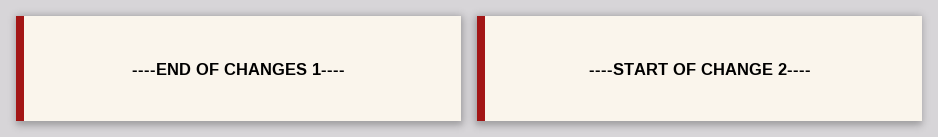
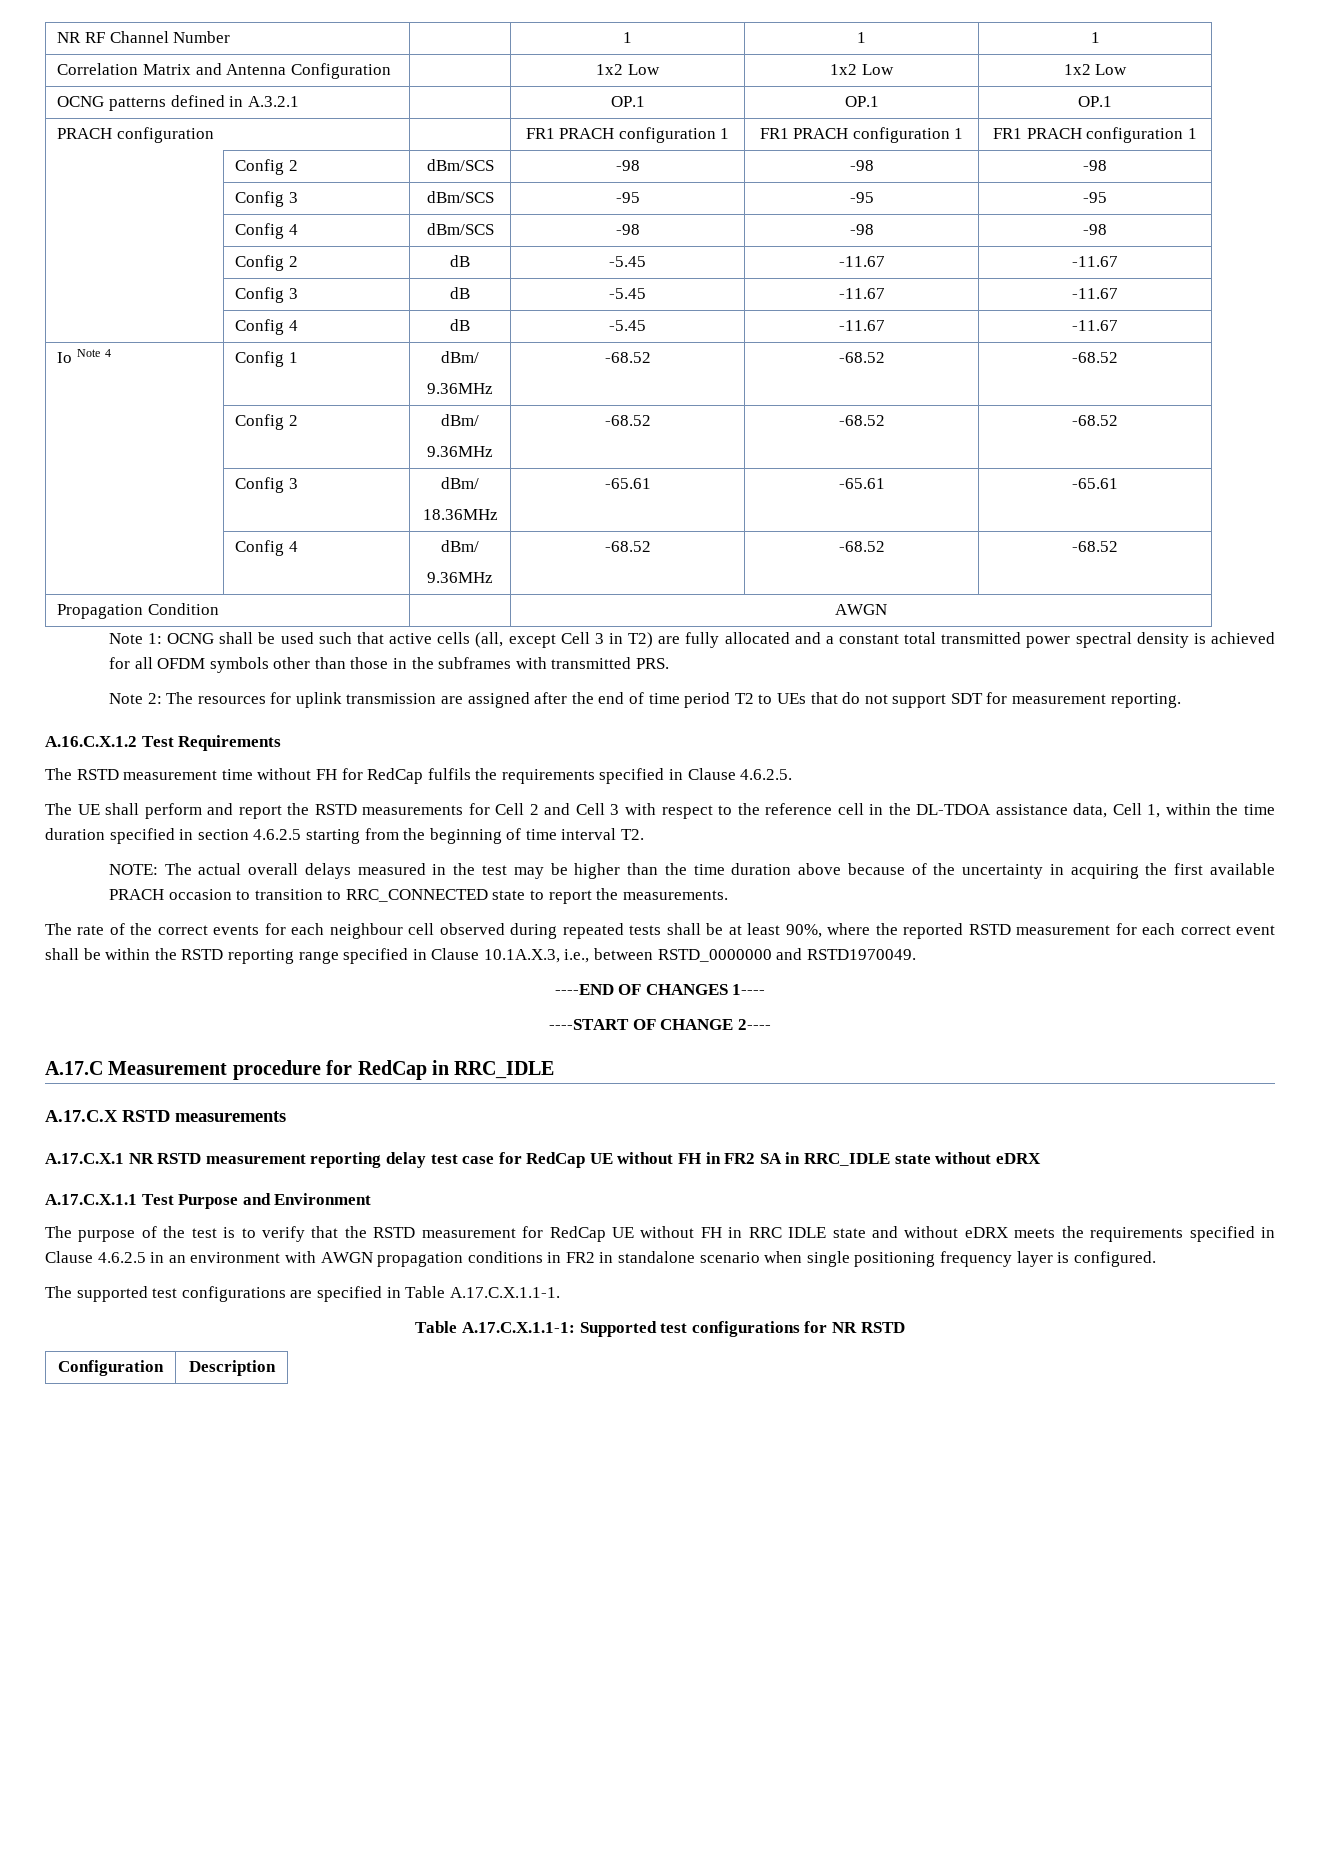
+ NR RF Channel Number | | 1 | 1 | 1
+ Correlation Matrix and Antenna Configuration | | 1x2 Low | 1x2 Low | 1x2 Low
+ OCNG patterns defined in A.3.2.1 | | OP.1 | OP.1 | OP.1
+ PRACH configuration | | FR1 PRACH configuration 1 | FR1 PRACH configuration 1 | FR1 PRACH configuration 1
+ | Config 2 | dBm/SCS | -98 | -98 | -98
+ | Config 3 | dBm/SCS | -95 | -95 | -95
+ | Config 4 | dBm/SCS | -98 | -98 | -98
+ | Config 2 | dB | -5.45 | -11.67 | -11.67
+ | Config 3 | dB | -5.45 | -11.67 | -11.67
+ | Config 4 | dB | -5.45 | -11.67 | -11.67
+ Io Note 4 | Config 1 | dBm/
+ 9.36MHz | -68.52 | -68.52 | -68.52
+ | Config 2 | dBm/
+ 9.36MHz | -68.52 | -68.52 | -68.52
+ | Config 3 | dBm/
+ 18.36MHz | -65.61 | -65.61 | -65.61
+ | Config 4 | dBm/
+ 9.36MHz | -68.52 | -68.52 | -68.52
+ Propagation Condition | | AWGN
+ Note 1: OCNG shall be used such that active cells (all, except Cell 3 in T2) are fully allocated and a constant total transmitted power spectral density is achieved for all OFDM symbols other than those in the subframes with transmitted PRS.
+ Note 2: The resources for uplink transmission are assigned after the end of time period T2 to UEs that do not support SDT for measurement reporting.
+ A.16.C.X.1.2 Test Requirements
+ The RSTD measurement time without FH for RedCap fulfils the requirements specified in Clause 4.6.2.5.
+ The UE shall perform and report the RSTD measurements for Cell 2 and Cell 3 with respect to the reference cell in the DL-TDOA assistance data, Cell 1, within the time duration specified in section 4.6.2.5 starting from the beginning of time interval T2.
+ NOTE: The actual overall delays measured in the test may be higher than the time duration above because of the uncertainty in acquiring the first available PRACH occasion to transition to RRC_CONNECTED state to report the measurements.
+ The rate of the correct events for each neighbour cell observed during repeated tests shall be at least 90%, where the reported RSTD measurement for each correct event shall be within the RSTD reporting range specified in Clause 10.1A.X.3, i.e., between RSTD_0000000 and RSTD1970049.
+ A.17.C Measurement procedure for RedCap in RRC_IDLE
+ A.17.C.X RSTD measurements
+ A.17.C.X.1 NR RSTD measurement reporting delay test case for RedCap UE without FH in FR2 SA in RRC_IDLE state without eDRX
+ A.17.C.X.1.1 Test Purpose and Environment
+ The purpose of the test is to verify that the RSTD measurement for RedCap UE without FH in RRC IDLE state and without eDRX meets the requirements specified in Clause 4.6.2.5 in an environment with AWGN propagation conditions in FR2 in standalone scenario when single positioning frequency layer is configured.
+ The supported test configurations are specified in Table A.17.C.X.1.1-1.
+ Table A.17.C.X.1.1-1: Supported test configurations for NR RSTD
+ Configuration | Description

